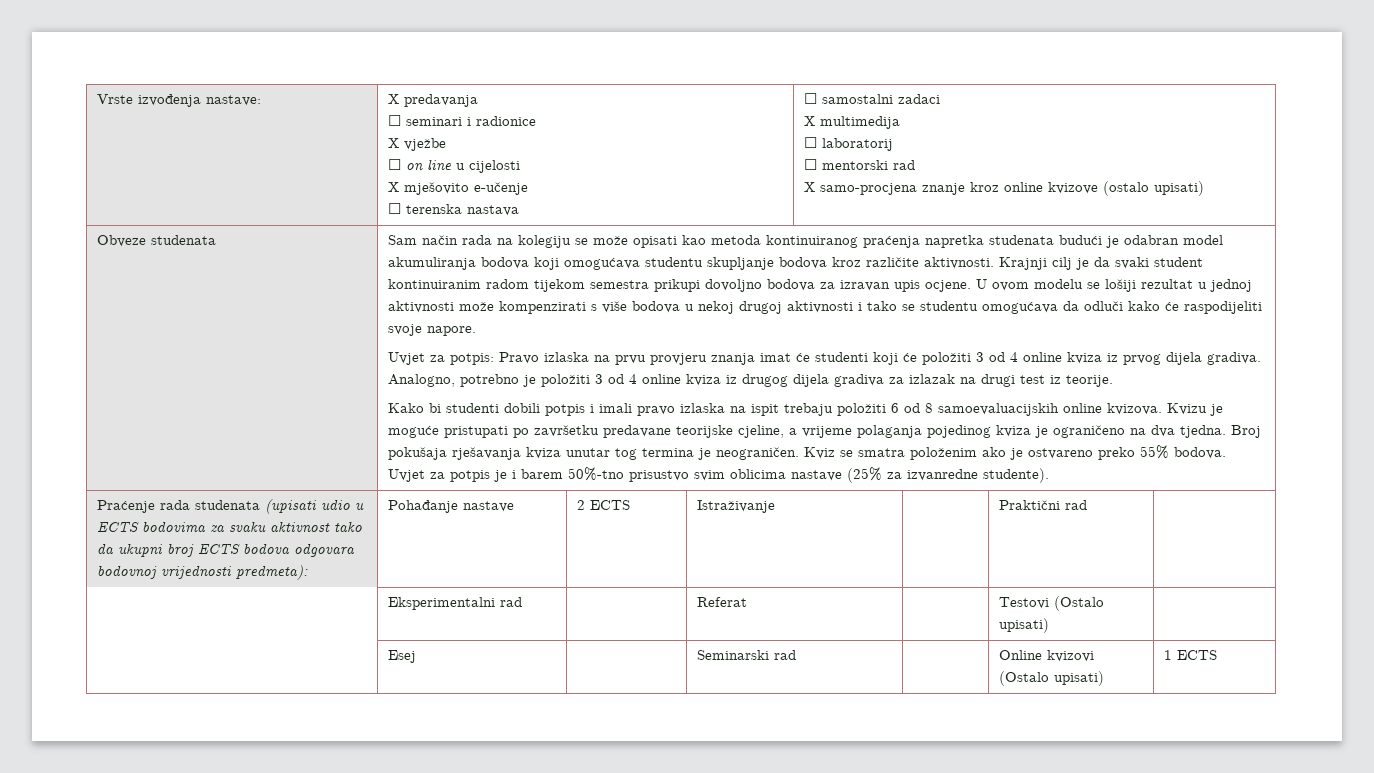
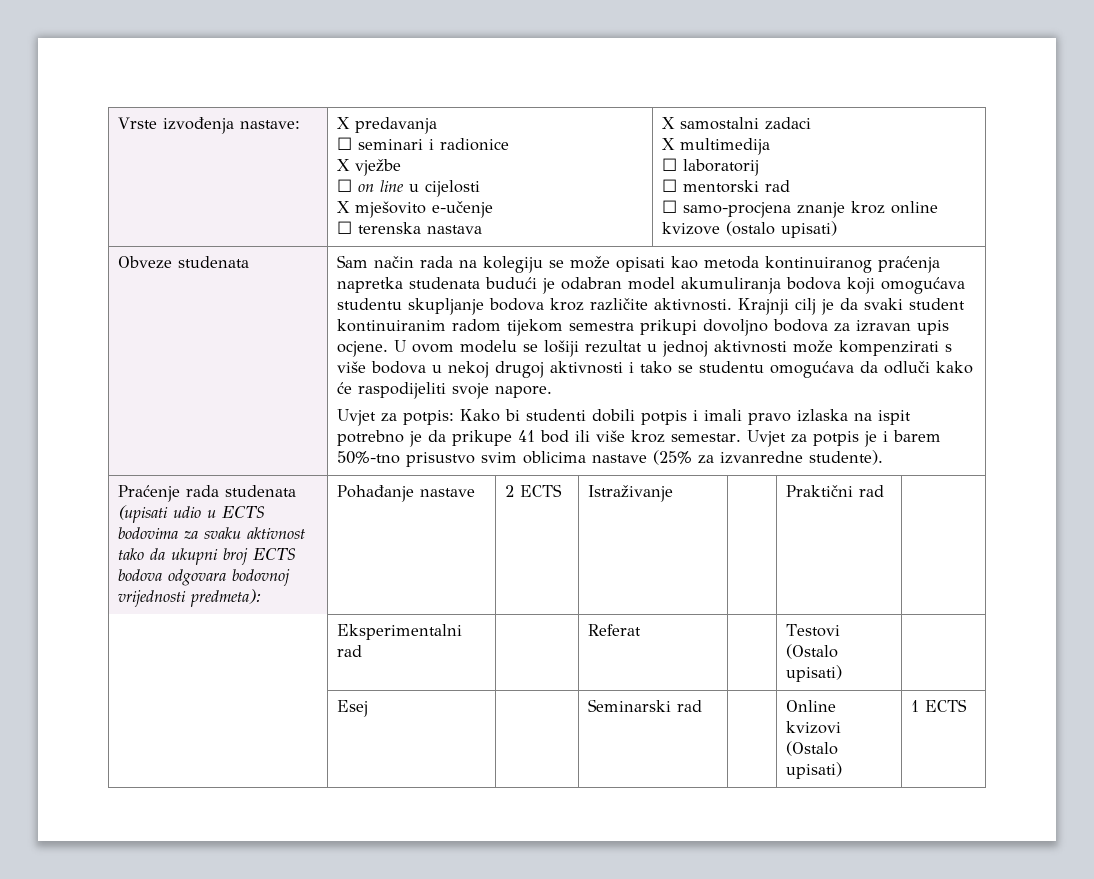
  Vrste izvođenja nastave: | X predavanja
  ☐ seminari i radionice
  X vježbe
  ☐ on line u cijelosti
  X mješovito e-učenje
- ☐ terenska nastava | ☐ samostalni zadaci
+ ☐ terenska nastava | X samostalni zadaci
  X multimedija
  ☐ laboratorij
  ☐ mentorski rad
- X samo-procjena znanje kroz online kvizove (ostalo upisati)
+ ☐ samo-procjena znanje kroz online kvizove (ostalo upisati)
- Uvjet za potpis: Pravo izlaska na prvu provjeru znanja imat će studenti koji će položiti 3 od 4 online kviza iz prvog dijela gradiva. Analogno, potrebno je položiti 3 od 4 online kviza iz drugog dijela gradiva za izlazak na drugi test iz teorije.
- Kako bi studenti dobili potpis i imali pravo izlaska na ispit trebaju položiti 6 od 8 samoevaluacijskih online kvizova. Kvizu je moguće pristupati po završetku predavane teorijske cjeline, a vrijeme polaganja pojedinog kviza je ograničeno na dva tjedna. Broj pokušaja rješavanja kviza unutar tog termina je neograničen. Kviz se smatra položenim ako je ostvareno preko 55% bodova.
+ Uvjet za potpis: Kako bi studenti dobili potpis i imali pravo izlaska na ispit potrebno je da prikupe 41 bod ili više kroz semestar.

